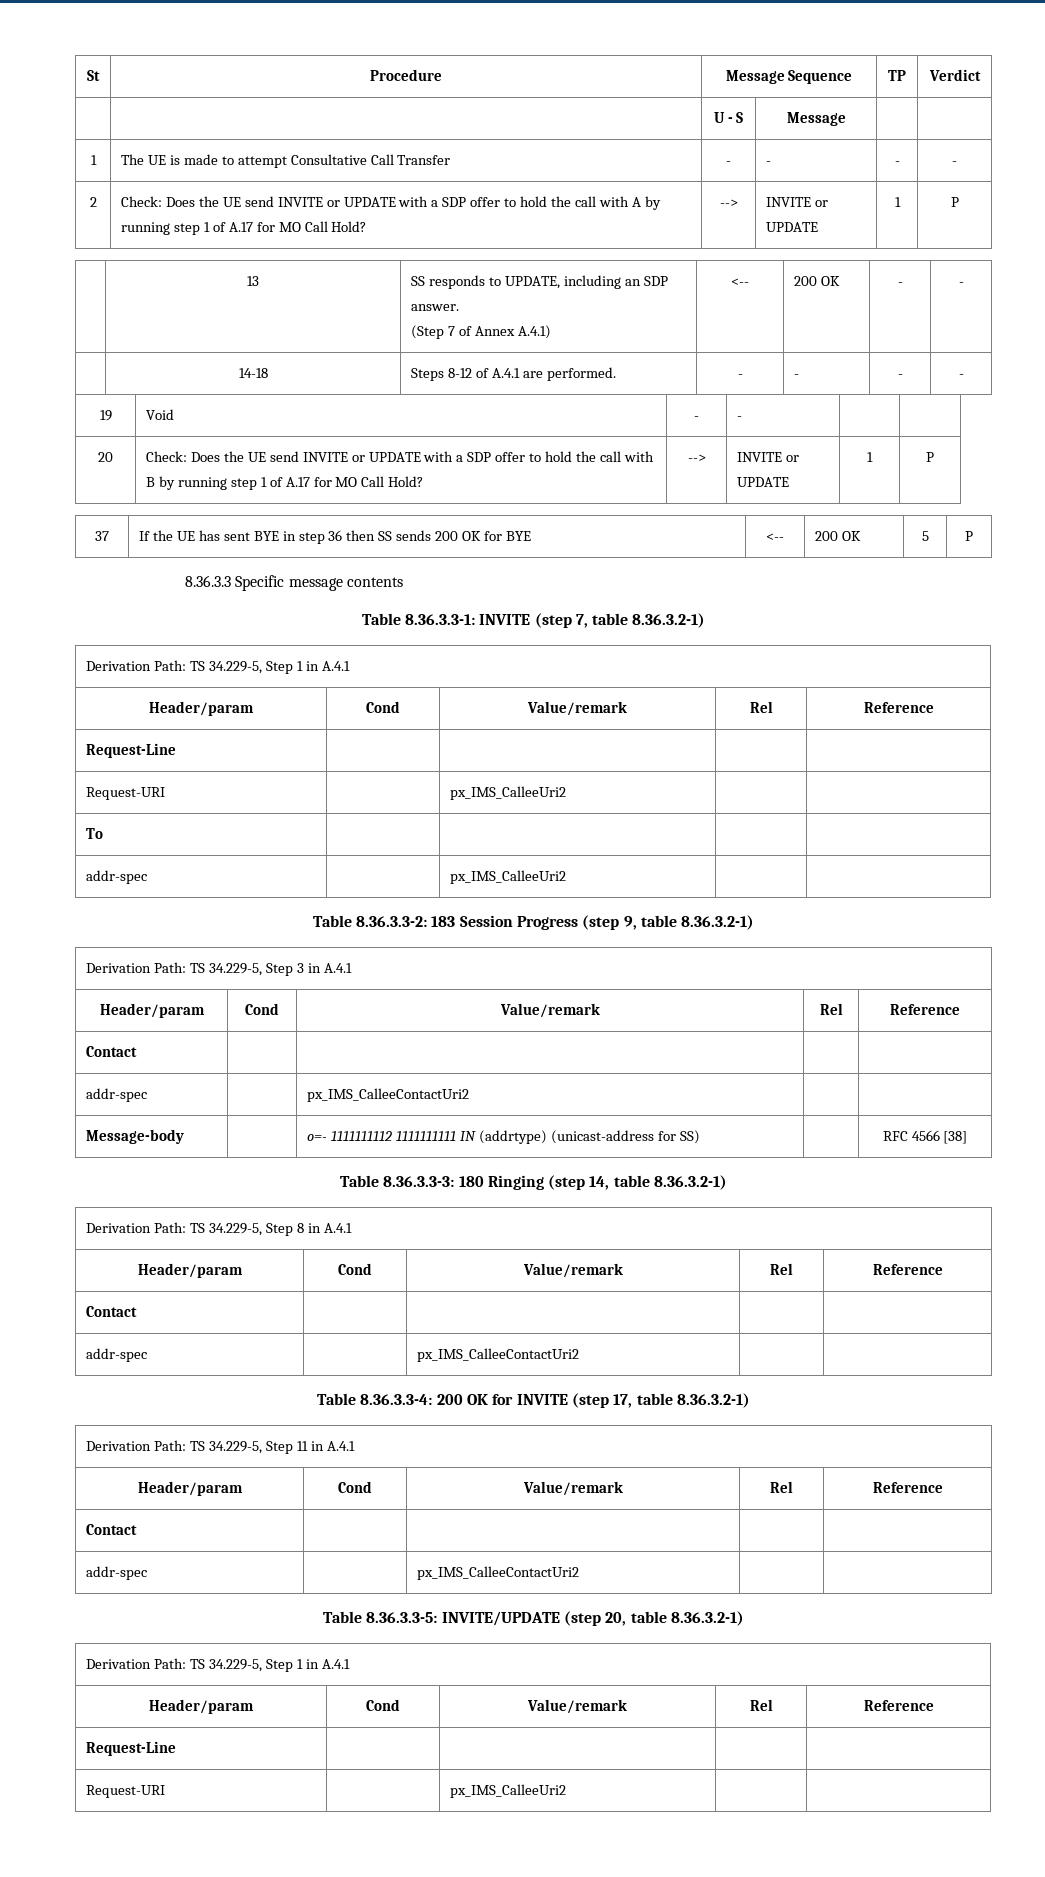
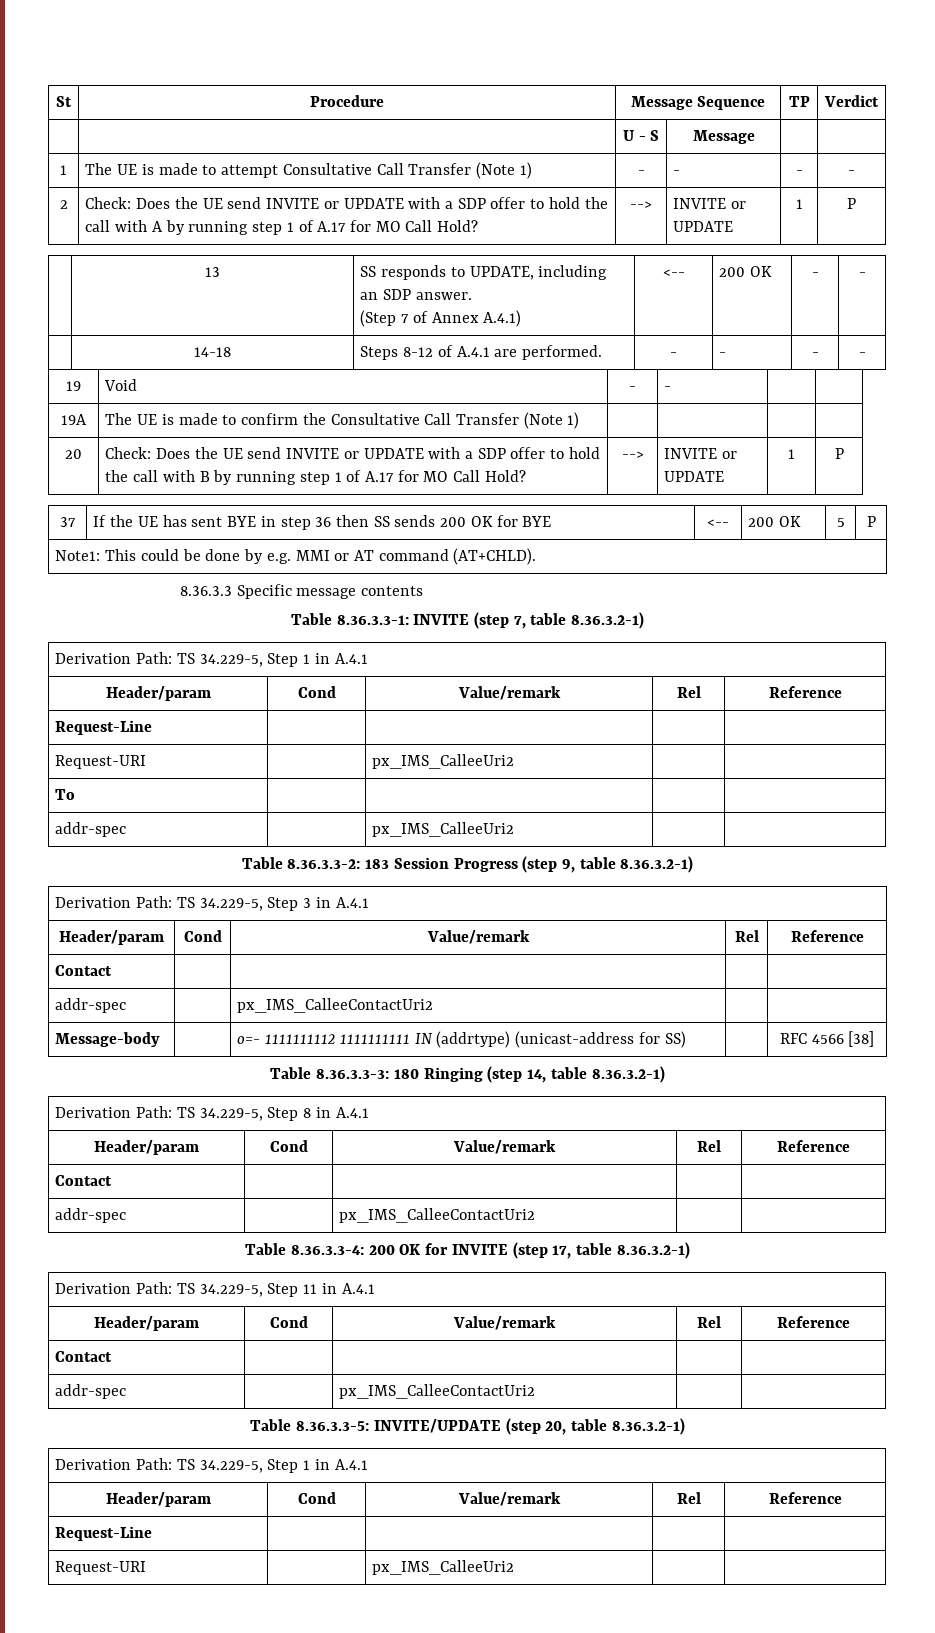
- 1 | The UE is made to attempt Consultative Call Transfer | - | - | - | -
+ 1 | The UE is made to attempt Consultative Call Transfer (Note 1) | - | - | - | -
+ 19A | The UE is made to confirm the Consultative Call Transfer (Note 1) | | | |
+ Note1: This could be done by e.g. MMI or AT command (AT+CHLD).

